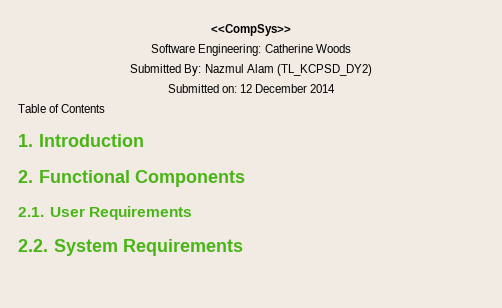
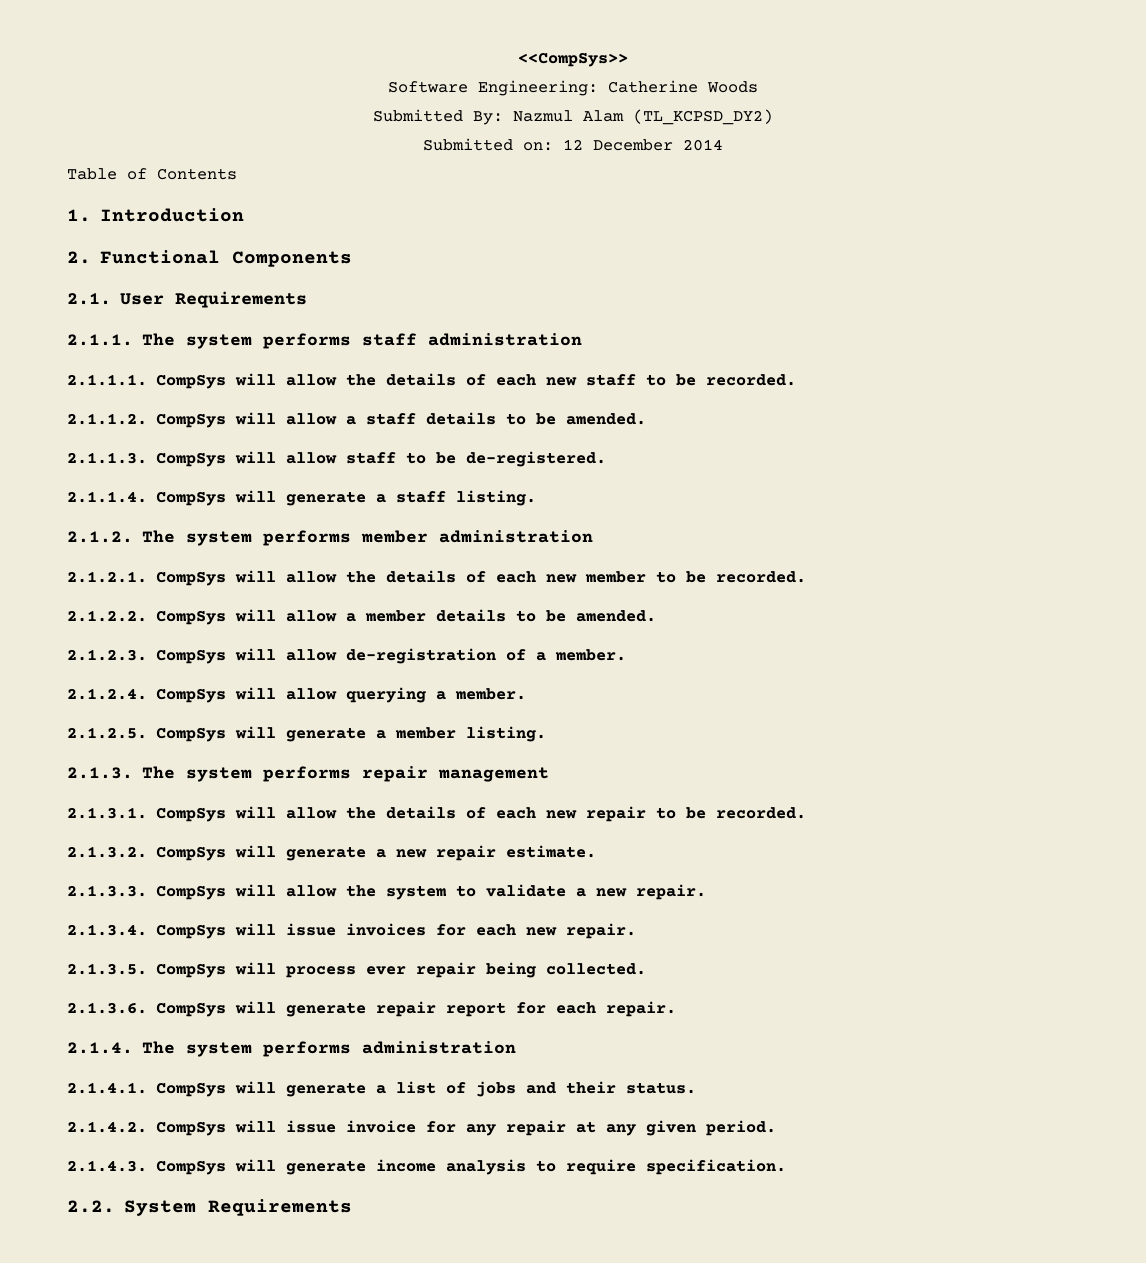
+ 2.1.1. The system performs staff administration
+ 2.1.1.1. CompSys will allow the details of each new staff to be recorded.
+ 2.1.1.2. CompSys will allow a staff details to be amended.
+ 2.1.1.3. CompSys will allow staff to be de-registered.
+ 2.1.1.4. CompSys will generate a staff listing.
+ 2.1.2. The system performs member administration
+ 2.1.2.1. CompSys will allow the details of each new member to be recorded.
+ 2.1.2.2. CompSys will allow a member details to be amended.
+ 2.1.2.3. CompSys will allow de-registration of a member.
+ 2.1.2.4. CompSys will allow querying a member.
+ 2.1.2.5. CompSys will generate a member listing.
+ 2.1.3. The system performs repair management
+ 2.1.3.1. CompSys will allow the details of each new repair to be recorded.
+ 2.1.3.2. CompSys will generate a new repair estimate.
+ 2.1.3.3. CompSys will allow the system to validate a new repair.
+ 2.1.3.4. CompSys will issue invoices for each new repair.
+ 2.1.3.5. CompSys will process ever repair being collected.
+ 2.1.3.6. CompSys will generate repair report for each repair.
+ 2.1.4. The system performs administration
+ 2.1.4.1. CompSys will generate a list of jobs and their status.
+ 2.1.4.2. CompSys will issue invoice for any repair at any given period.
+ 2.1.4.3. CompSys will generate income analysis to require specification.

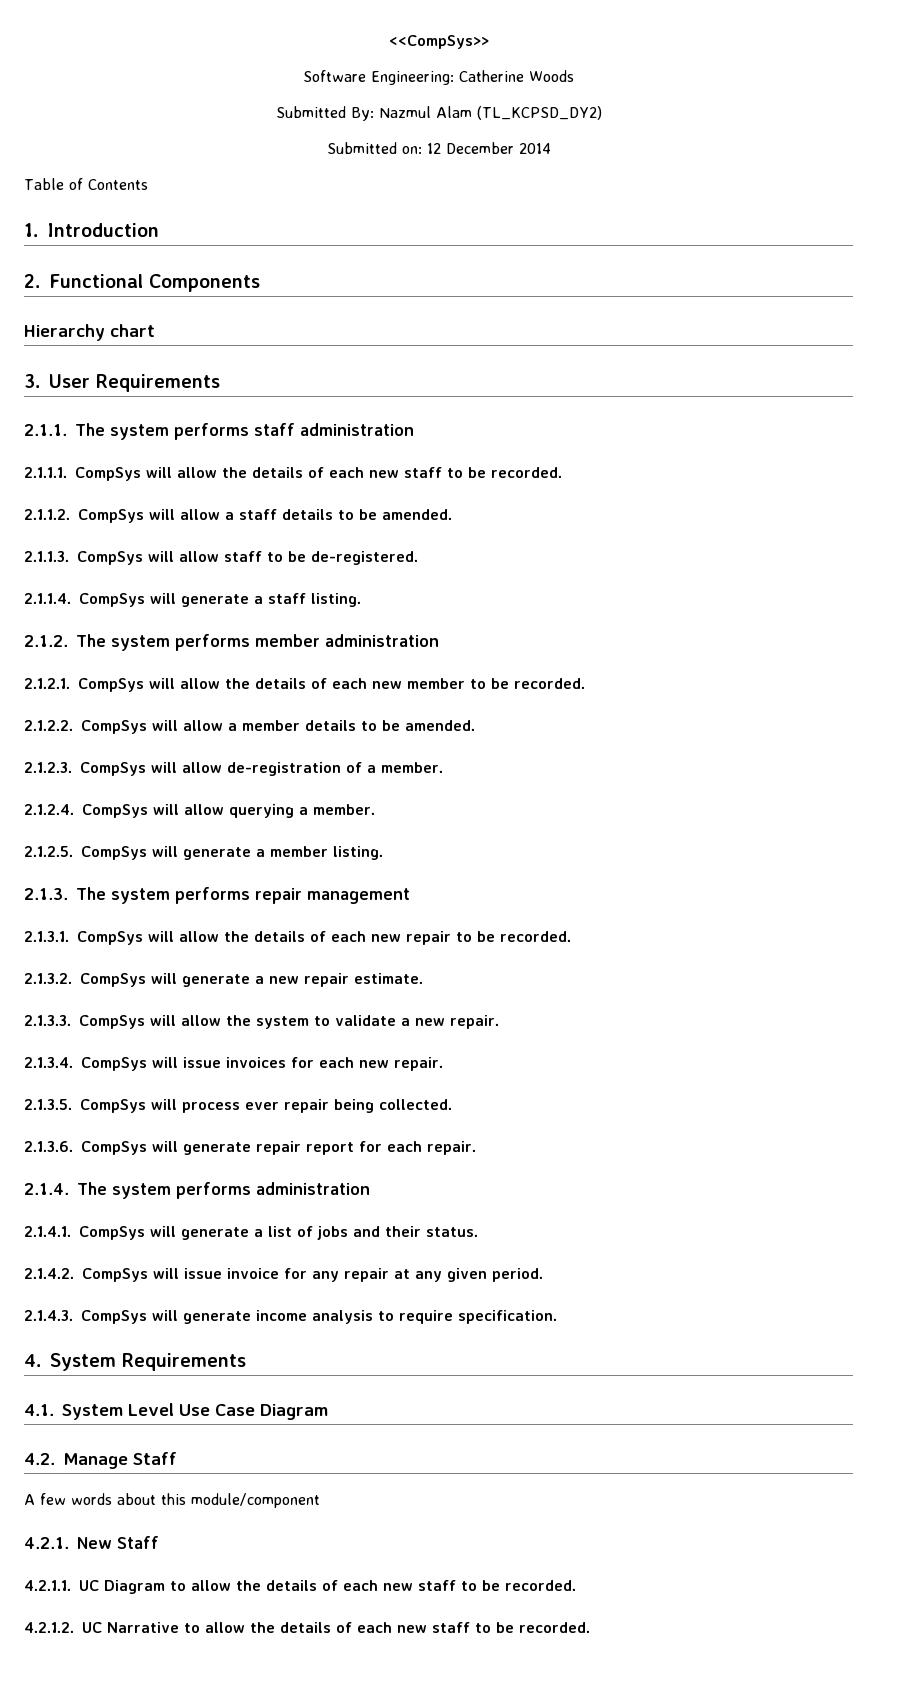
- 2.1. User Requirements
+ Hierarchy chart
+ 3. User Requirements
- 2.2. System Requirements
+ 4. System Requirements
+ 4.1. System Level Use Case Diagram
+ 4.2. Manage Staff
+ A few words about this module/component
+ 4.2.1. New Staff
+ 4.2.1.1. UC Diagram to allow the details of each new staff to be recorded.
+ 4.2.1.2. UC Narrative to allow the details of each new staff to be recorded.

